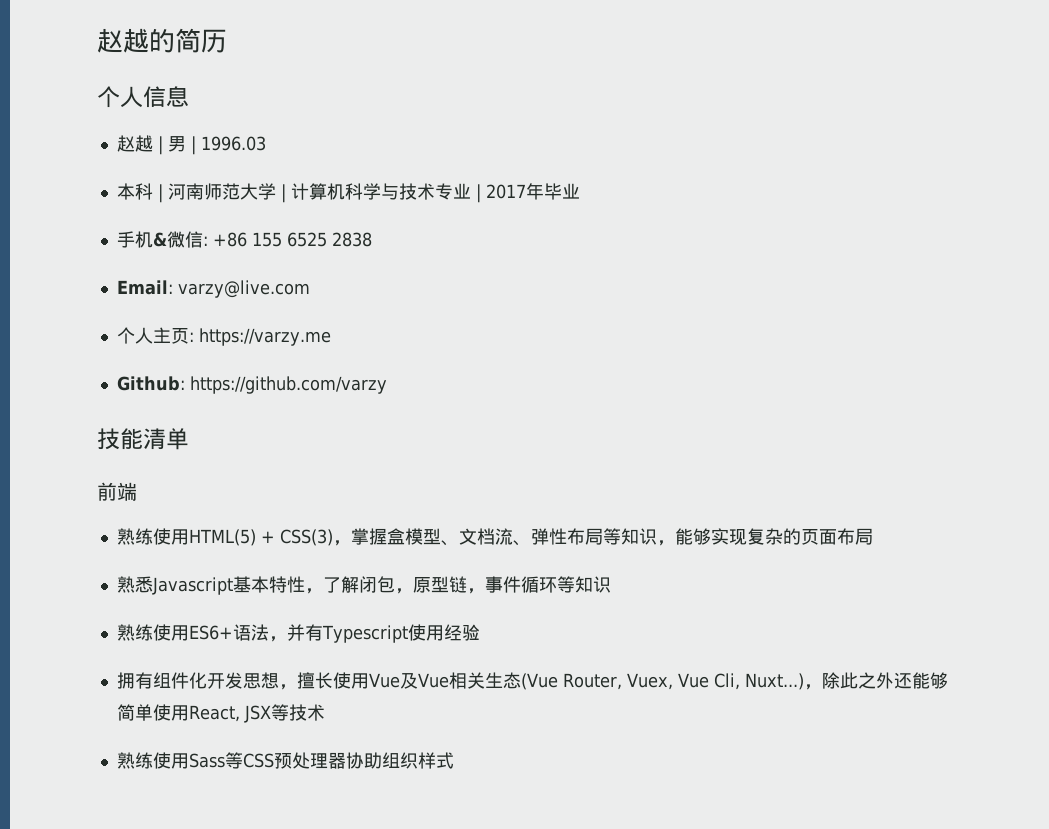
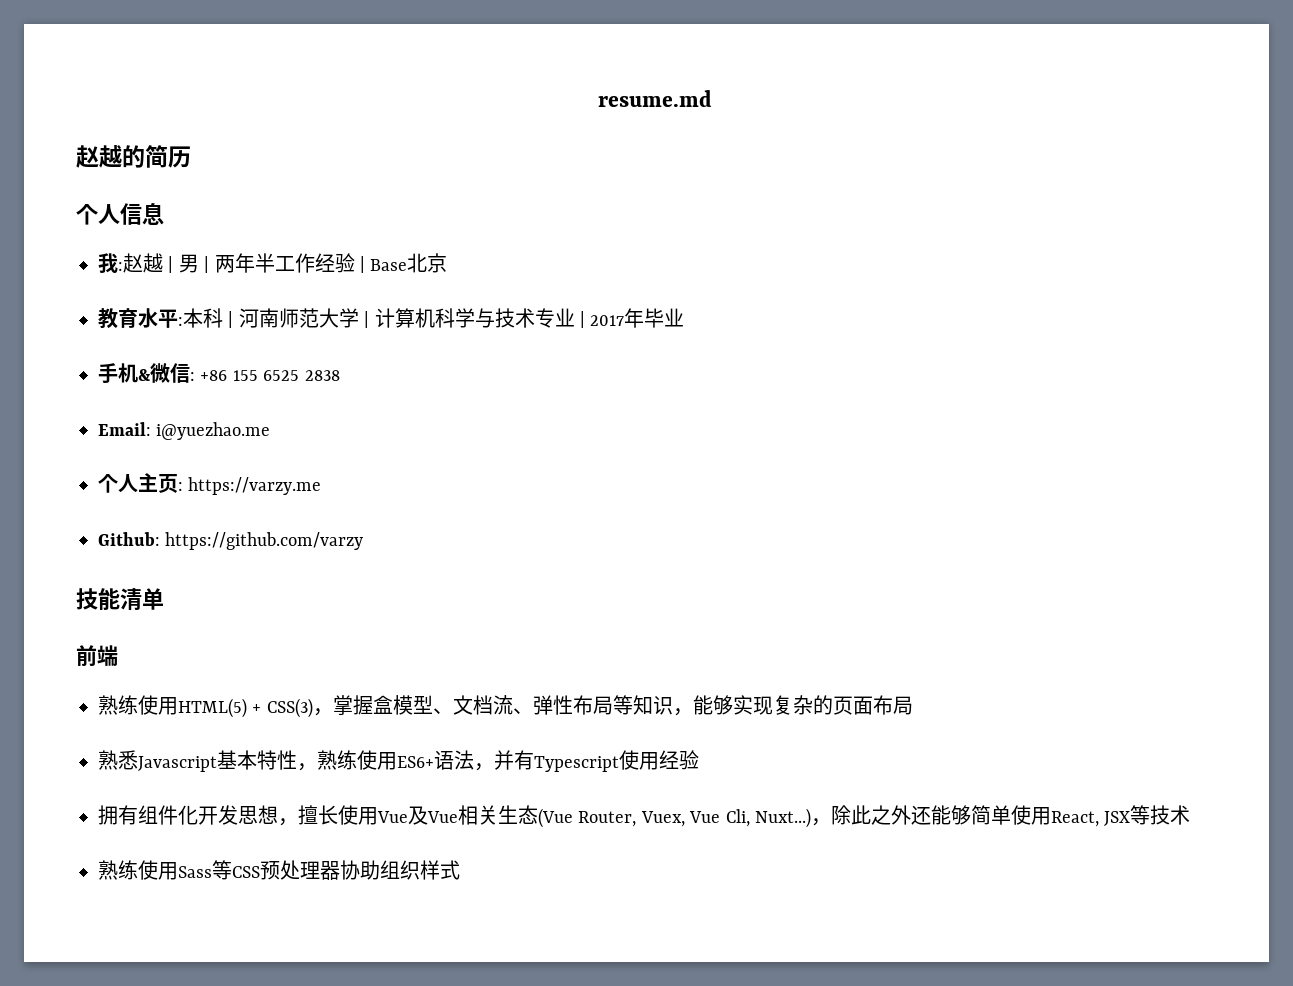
+ resume.md
- 赵越 | 男 | 1996.03
- 本科 | 河南师范大学 | 计算机科学与技术专业 | 2017年毕业
+ 我:赵越 | 男 | 两年半工作经验 | Base北京
+ 教育水平:本科 | 河南师范大学 | 计算机科学与技术专业 | 2017年毕业
- Email: varzy@live.com
+ Email: i@yuezhao.me
- 熟悉Javascript基本特性，了解闭包，原型链，事件循环等知识
- 熟练使用ES6+语法，并有Typescript使用经验
+ 熟悉Javascript基本特性，熟练使用ES6+语法，并有Typescript使用经验

